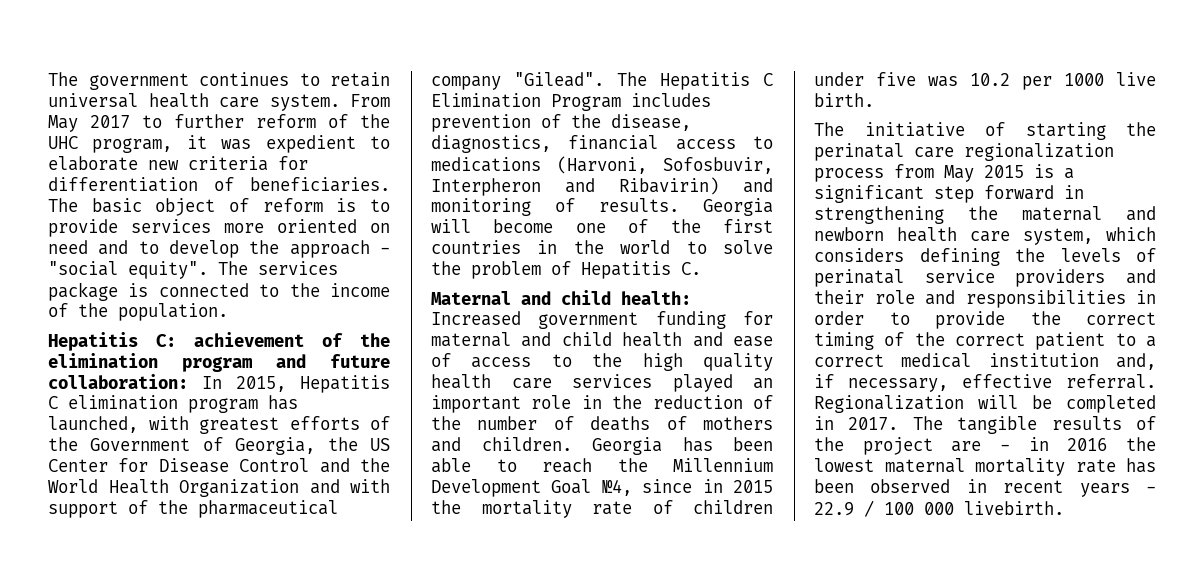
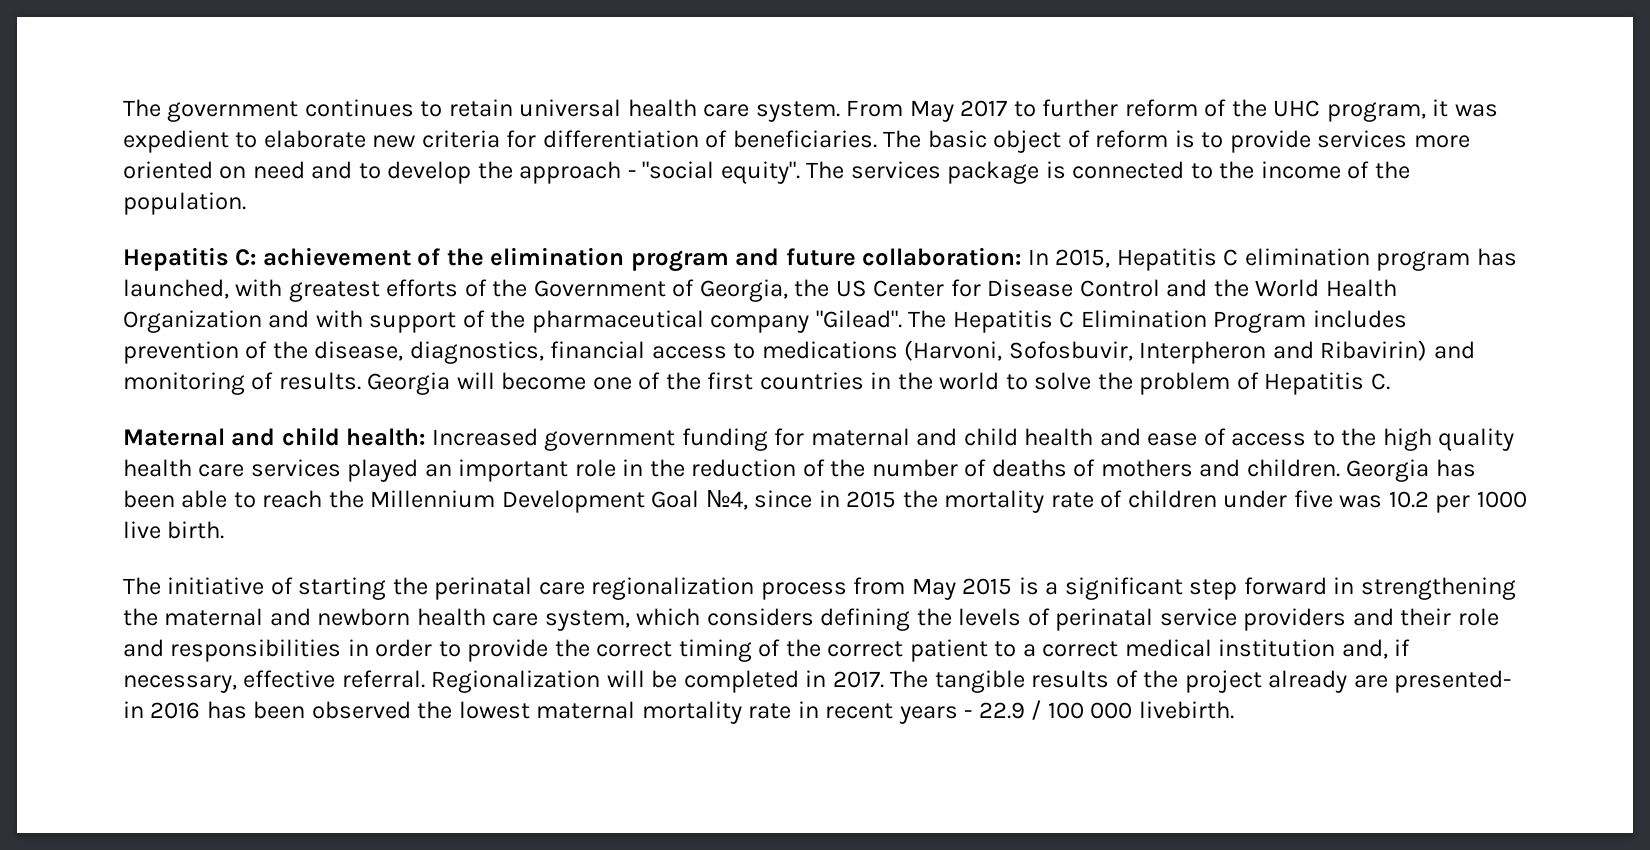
- The tangible results of the project are - in 2016 the lowest maternal mortality rate has been observed in recent years - 22.9 / 100 000 livebirth.
+ The tangible results of the project already are presented- in 2016 has been observed the lowest maternal mortality rate in recent years - 22.9 / 100 000 livebirth.

